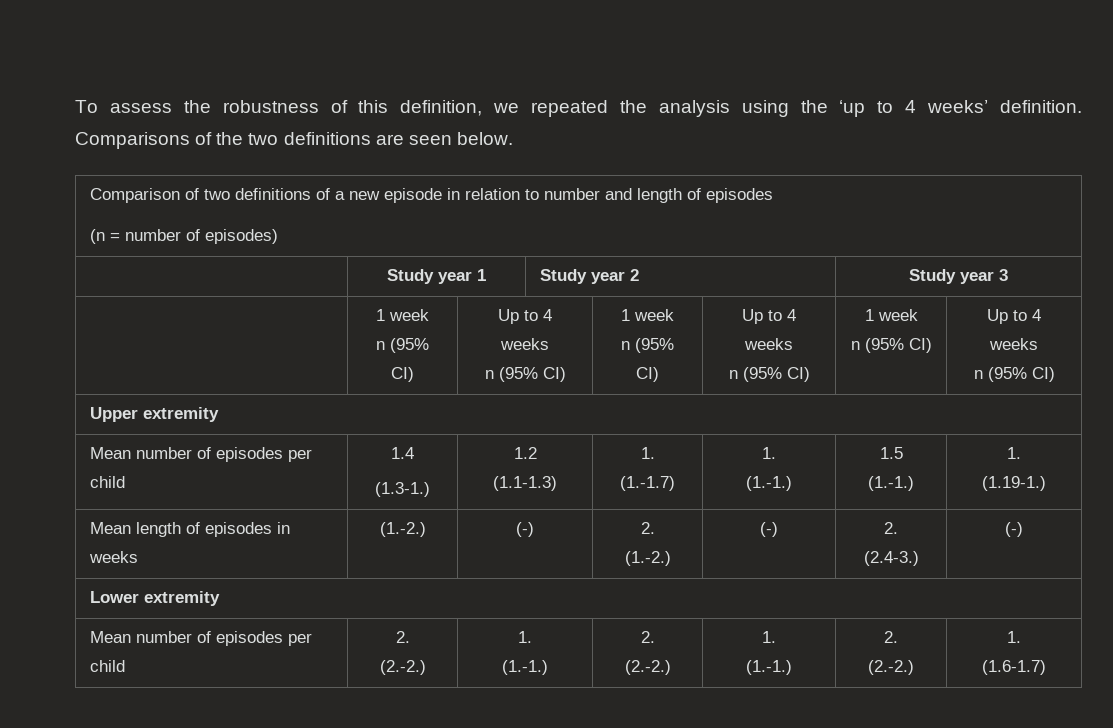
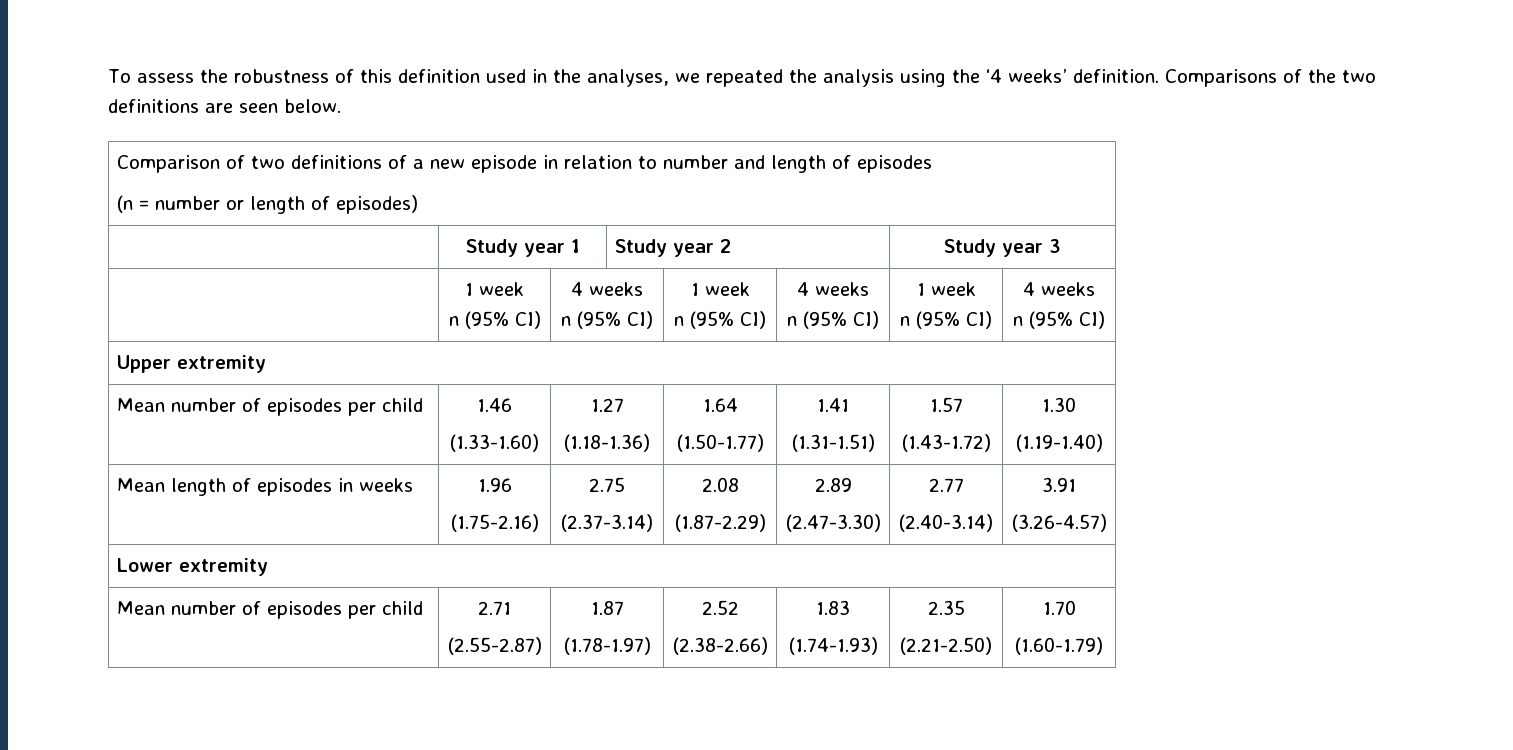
- To assess the robustness of this definition, we repeated the analysis using the ‘up to 4 weeks’ definition.
+ To assess the robustness of this definition used in the analyses, we repeated the analysis using the ‘4 weeks’ definition.
  Comparison of two definitions of a new episode in relation to number and length of episodes
- (n = number of episodes)
+ (n = number or length of episodes)
  | Study year 1 | Study year 2 | Study year 3
  | 1 week
- n (95% CI) | Up to 4 weeks
+ n (95% CI) | 4 weeks
  n (95% CI) | 1 week
- n (95% CI) | Up to 4 weeks
+ n (95% CI) | 4 weeks
  n (95% CI) | 1 week
- n (95% CI) | Up to 4 weeks
+ n (95% CI) | 4 weeks
- Mean number of episodes per child | 1.4
- (1.3-1.) | 1.2
- (1.1-1.3) | 1.
- (1.-1.7) | 1.
- (1.-1.) | 1.5
- (1.-1.) | 1.
- (1.19-1.)
+ Mean number of episodes per child | 1.46
+ (1.33-1.60) | 1.27
+ (1.18-1.36) | 1.64
+ (1.50-1.77) | 1.41
+ (1.31-1.51) | 1.57
+ (1.43-1.72) | 1.30
+ (1.19-1.40)
- Mean length of episodes in weeks | (1.-2.) | (-) | 2.
- (1.-2.) | (-) | 2.
- (2.4-3.) | (-)
+ Mean length of episodes in weeks | 1.96
+ (1.75-2.16) | 2.75
+ (2.37-3.14) | 2.08
+ (1.87-2.29) | 2.89
+ (2.47-3.30) | 2.77
+ (2.40-3.14) | 3.91
+ (3.26-4.57)
- Mean number of episodes per child | 2.
- (2.-2.) | 1.
- (1.-1.) | 2.
- (2.-2.) | 1.
- (1.-1.) | 2.
- (2.-2.) | 1.
- (1.6-1.7)
+ Mean number of episodes per child | 2.71
+ (2.55-2.87) | 1.87
+ (1.78-1.97) | 2.52
+ (2.38-2.66) | 1.83
+ (1.74-1.93) | 2.35
+ (2.21-2.50) | 1.70
+ (1.60-1.79)

